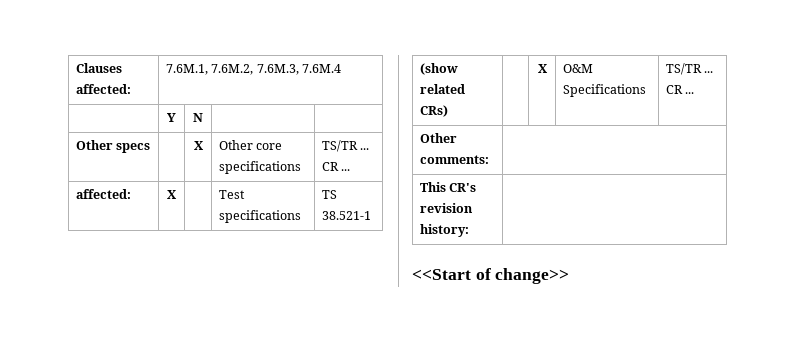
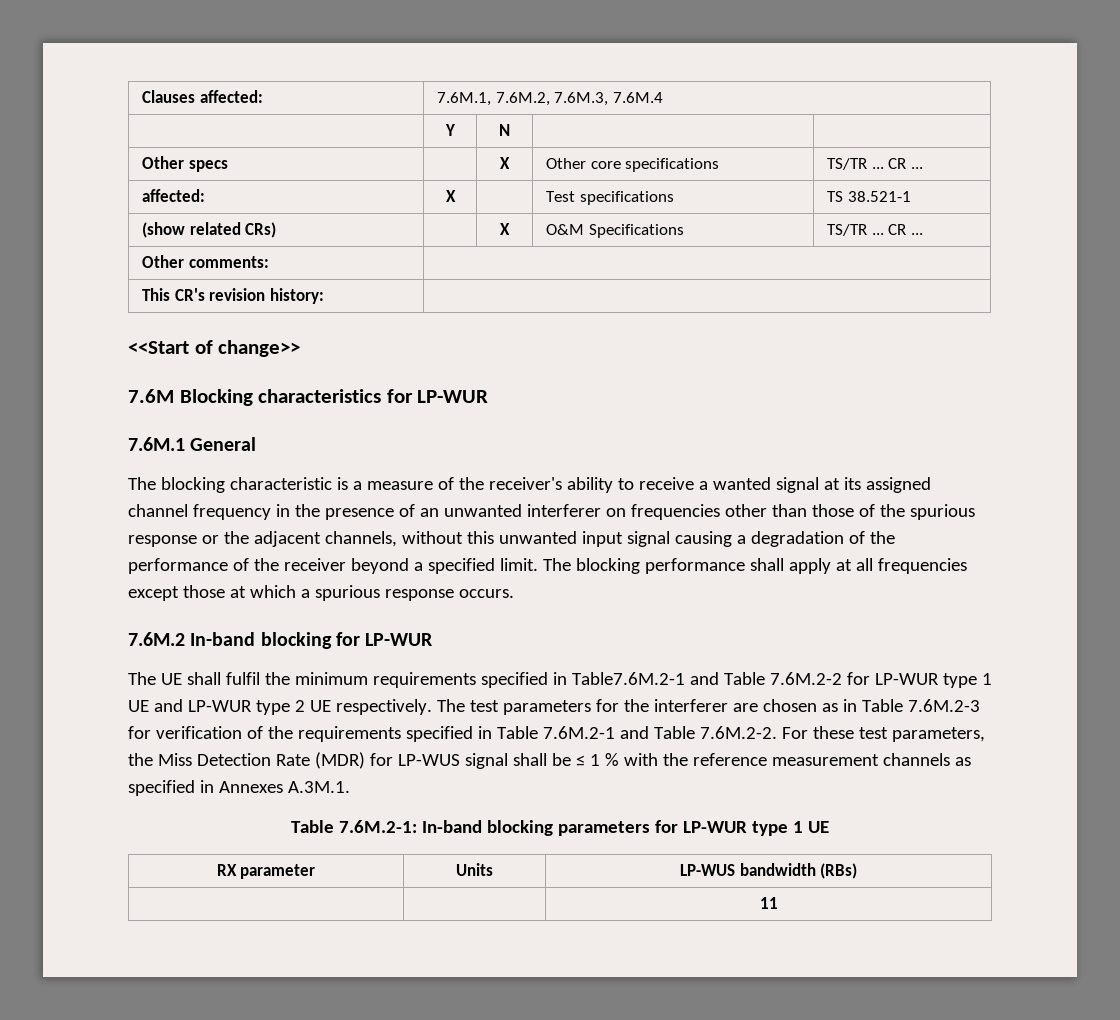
+ 7.6M Blocking characteristics for LP-WUR
+ 7.6M.1 General
+ The blocking characteristic is a measure of the receiver's ability to receive a wanted signal at its assigned channel frequency in the presence of an unwanted interferer on frequencies other than those of the spurious response or the adjacent channels, without this unwanted input signal causing a degradation of the performance of the receiver beyond a specified limit. The blocking performance shall apply at all frequencies except those at which a spurious response occurs.
+ 7.6M.2 In-band blocking for LP-WUR
+ The UE shall fulfil the minimum requirements specified in Table7.6M.2-1 and Table 7.6M.2-2 for LP-WUR type 1 UE and LP-WUR type 2 UE respectively. The test parameters for the interferer are chosen as in Table 7.6M.2-3 for verification of the requirements specified in Table 7.6M.2-1 and Table 7.6M.2-2. For these test parameters, the Miss Detection Rate (MDR) for LP-WUS signal shall be ≤ 1 % with the reference measurement channels as specified in Annexes A.3M.1.
+ Table 7.6M.2-1: In-band blocking parameters for LP-WUR type 1 UE
+ RX parameter | Units | LP-WUS bandwidth (RBs)
+ | | 11

